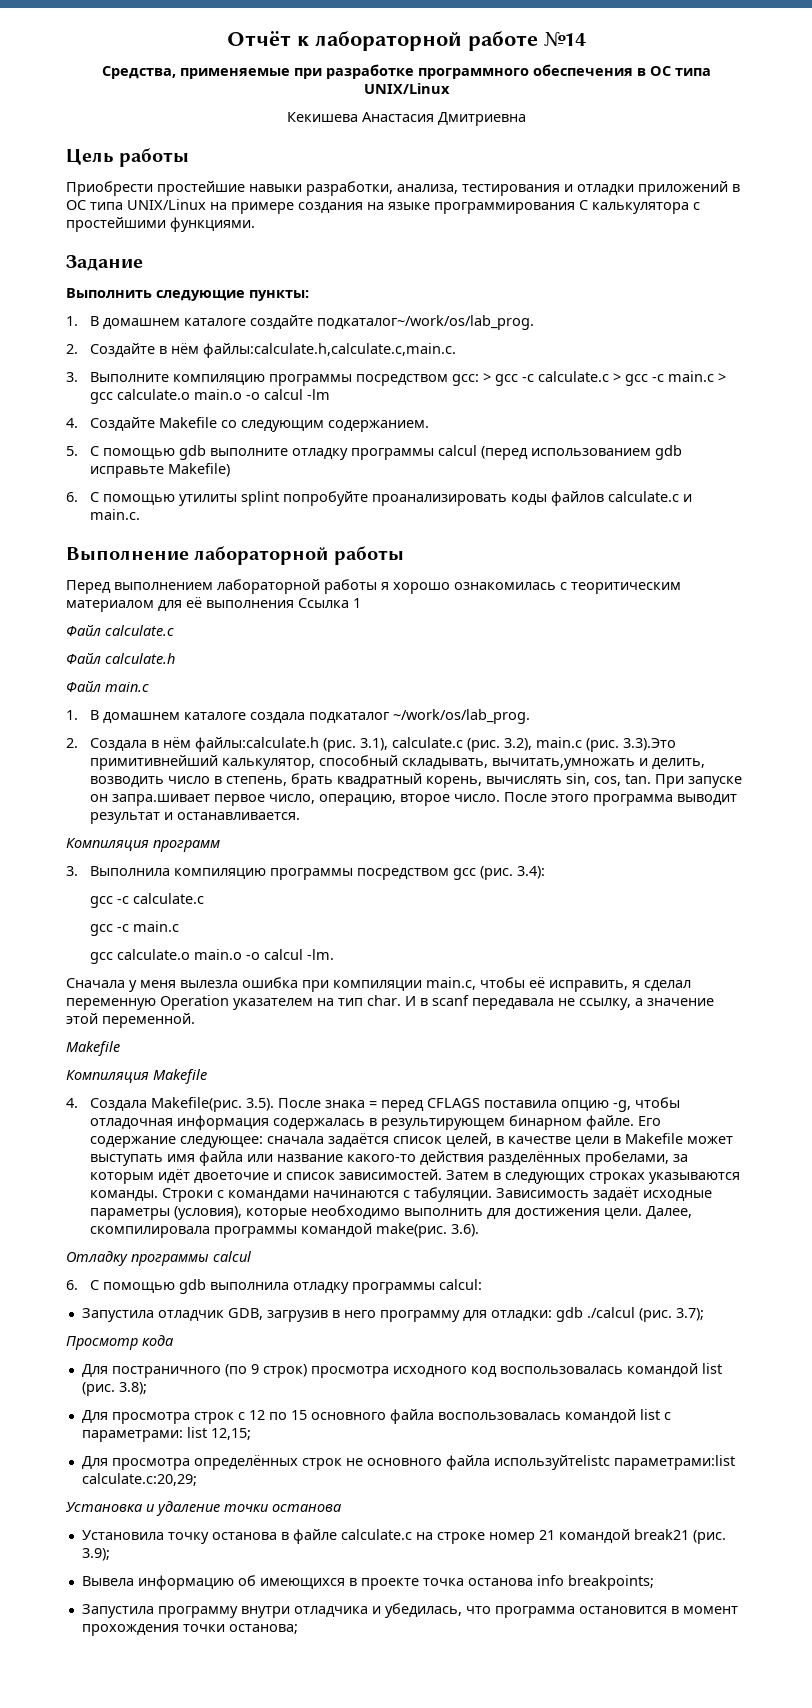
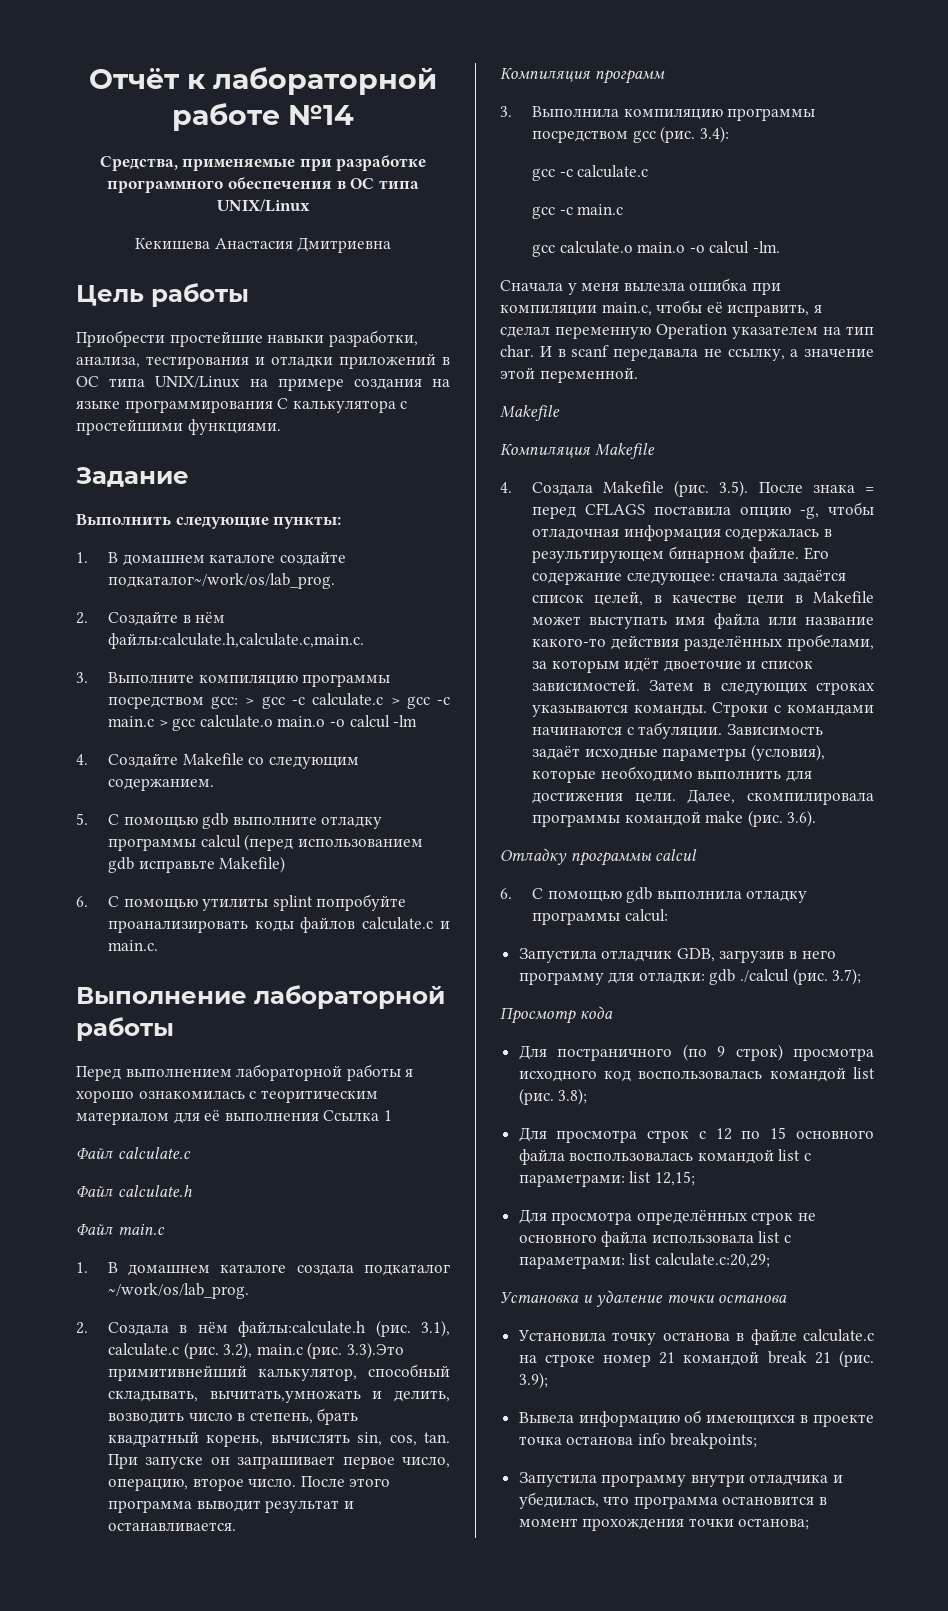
- При запуске он запра.шивает первое число, операцию, второе число.
+ При запуске он запрашивает первое число, операцию, второе число.
- 4. Создала Makefile(рис.
+ 4. Создала Makefile (рис.
- Далее, скомпилировала программы командой make(рис.
+ Далее, скомпилировала программы командой make (рис.
- Для просмотра определённых строк не основного файла используйтеlistс параметрами:list calculate.c:20,29;
+ Для просмотра определённых строк не основного файла использовала list с параметрами: list calculate.c:20,29;
- Установила точку останова в файле calculate.c на строке номер 21 командой break21 (рис.
+ Установила точку останова в файле calculate.c на строке номер 21 командой break 21 (рис.

